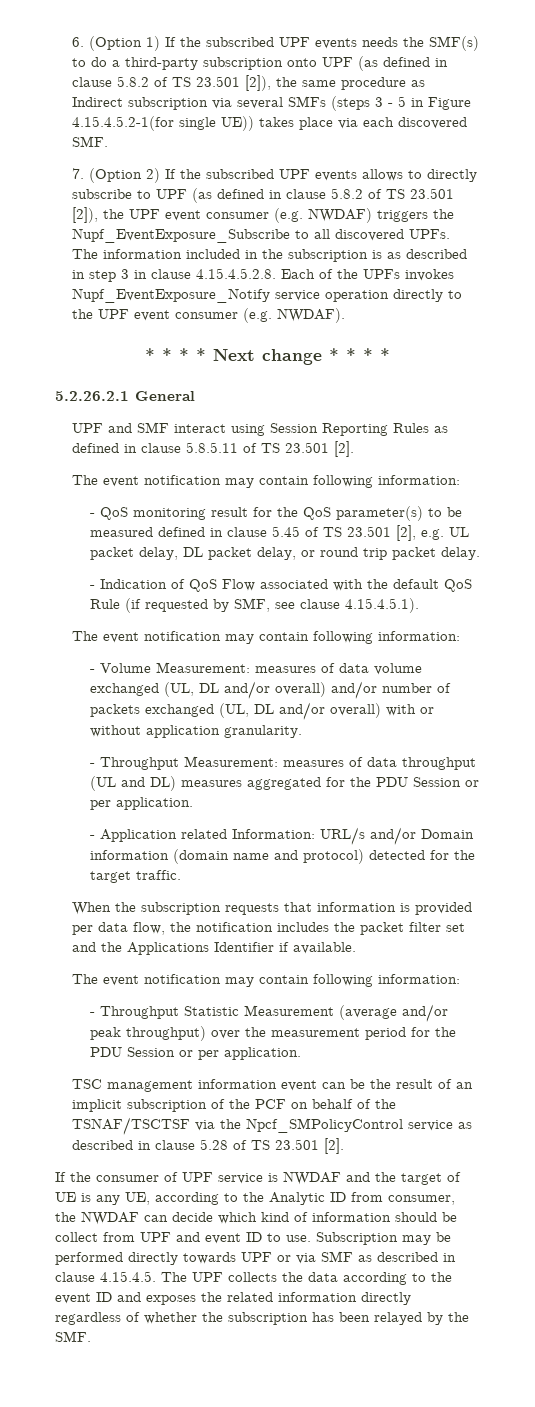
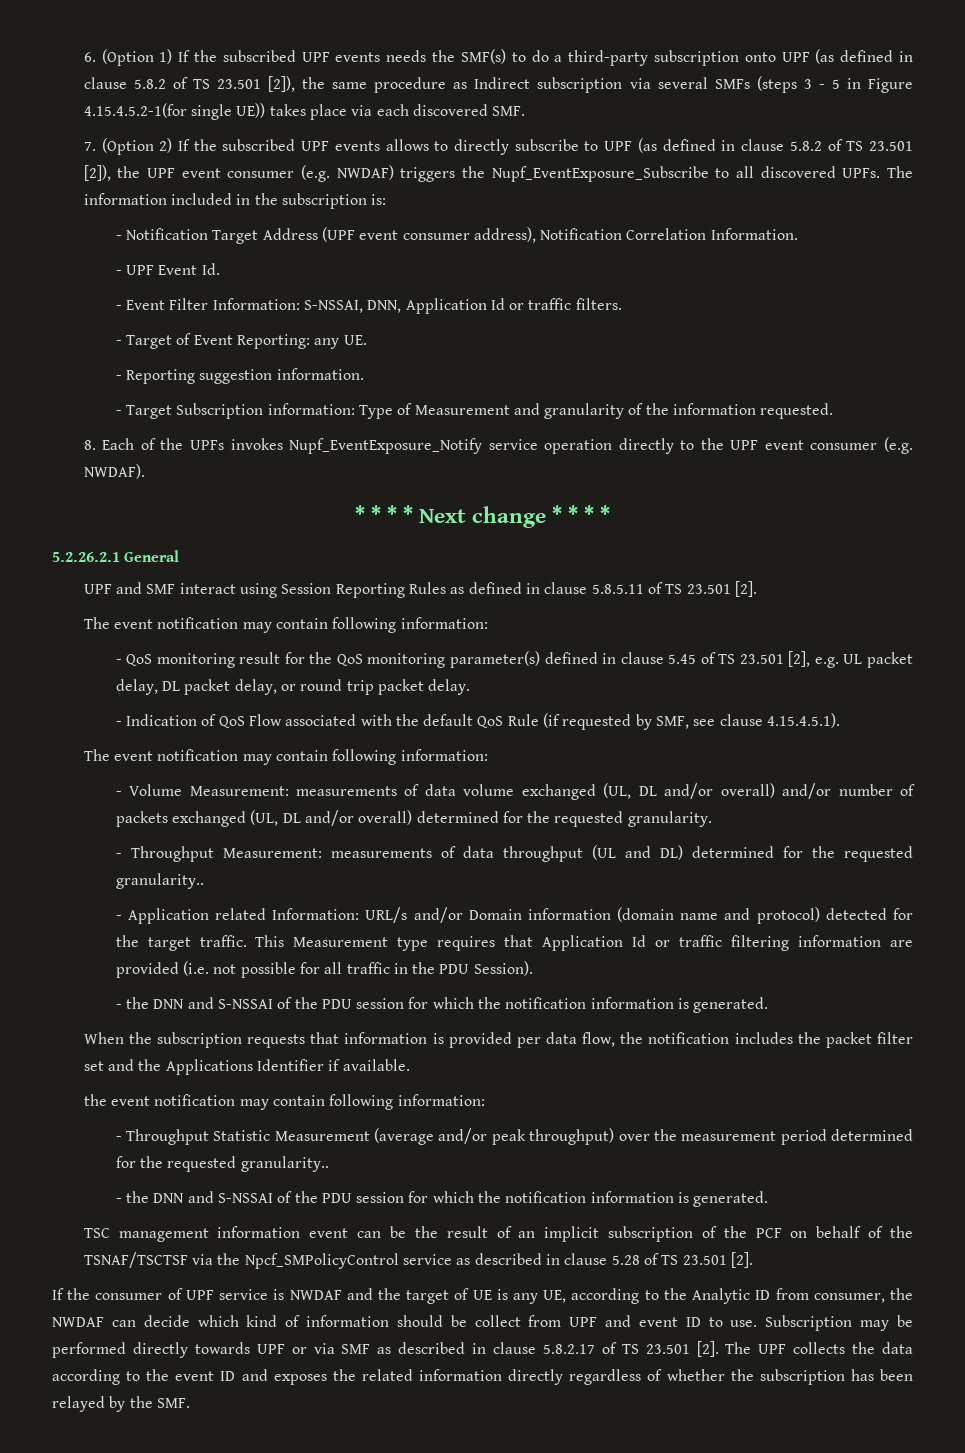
- The information included in the subscription is as described in step 3 in clause 4.15.4.5.2.8. Each of the UPFs invokes Nupf_EventExposure_Notify service operation directly to the UPF event consumer (e.g. NWDAF).
+ The information included in the subscription is:
+ - Notification Target Address (UPF event consumer address), Notification Correlation Information.
+ - UPF Event Id.
+ - Event Filter Information: S-NSSAI, DNN, Application Id or traffic filters.
+ - Target of Event Reporting: any UE.
+ - Reporting suggestion information.
+ - Target Subscription information: Type of Measurement and granularity of the information requested.
+ 8. Each of the UPFs invokes Nupf_EventExposure_Notify service operation directly to the UPF event consumer (e.g. NWDAF).
- - QoS monitoring result for the QoS parameter(s) to be measured defined in clause 5.45 of TS 23.501 [2], e.g. UL packet delay, DL packet delay, or round trip packet delay.
+ - QoS monitoring result for the QoS monitoring parameter(s) defined in clause 5.45 of TS 23.501 [2], e.g. UL packet delay, DL packet delay, or round trip packet delay.
- - Volume Measurement: measures of data volume exchanged (UL, DL and/or overall) and/or number of packets exchanged (UL, DL and/or overall) with or without application granularity.
+ - Volume Measurement: measurements of data volume exchanged (UL, DL and/or overall) and/or number of packets exchanged (UL, DL and/or overall) determined for the requested granularity.
- - Throughput Measurement: measures of data throughput (UL and DL) measures aggregated for the PDU Session or per application.
+ - Throughput Measurement: measurements of data throughput (UL and DL) determined for the requested granularity..
+ This Measurement type requires that Application Id or traffic filtering information are provided (i.e. not possible for all traffic in the PDU Session).
+ - the DNN and S-NSSAI of the PDU session for which the notification information is generated.
  When the subscription requests that information is provided per data flow, the notification includes the packet filter set and the Applications Identifier if available.
- The event notification may contain following information:
+ the event notification may contain following information:
- - Throughput Statistic Measurement (average and/or peak throughput) over the measurement period for the PDU Session or per application.
+ - Throughput Statistic Measurement (average and/or peak throughput) over the measurement period determined for the requested granularity..
+ - the DNN and S-NSSAI of the PDU session for which the notification information is generated.
- Subscription may be performed directly towards UPF or via SMF as described in clause 4.15.4.5. The UPF collects the data according to the event ID and exposes the related information directly regardless of whether the subscription has been relayed by the SMF.
+ Subscription may be performed directly towards UPF or via SMF as described in clause 5.8.2.17 of TS 23.501 [2]. The UPF collects the data according to the event ID and exposes the related information directly regardless of whether the subscription has been relayed by the SMF.

